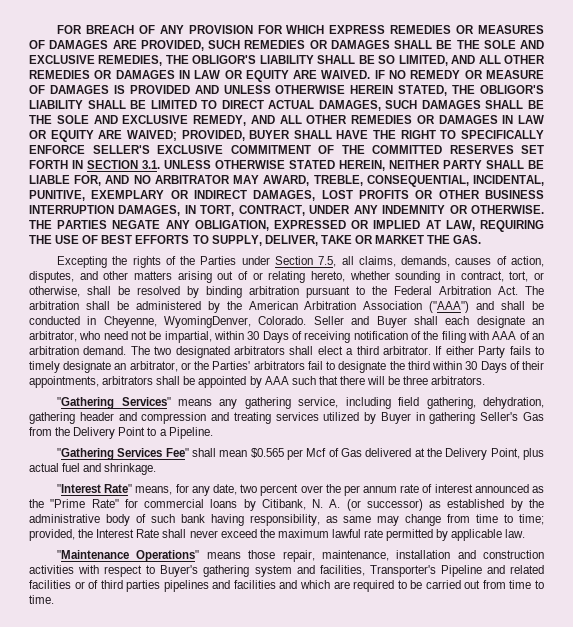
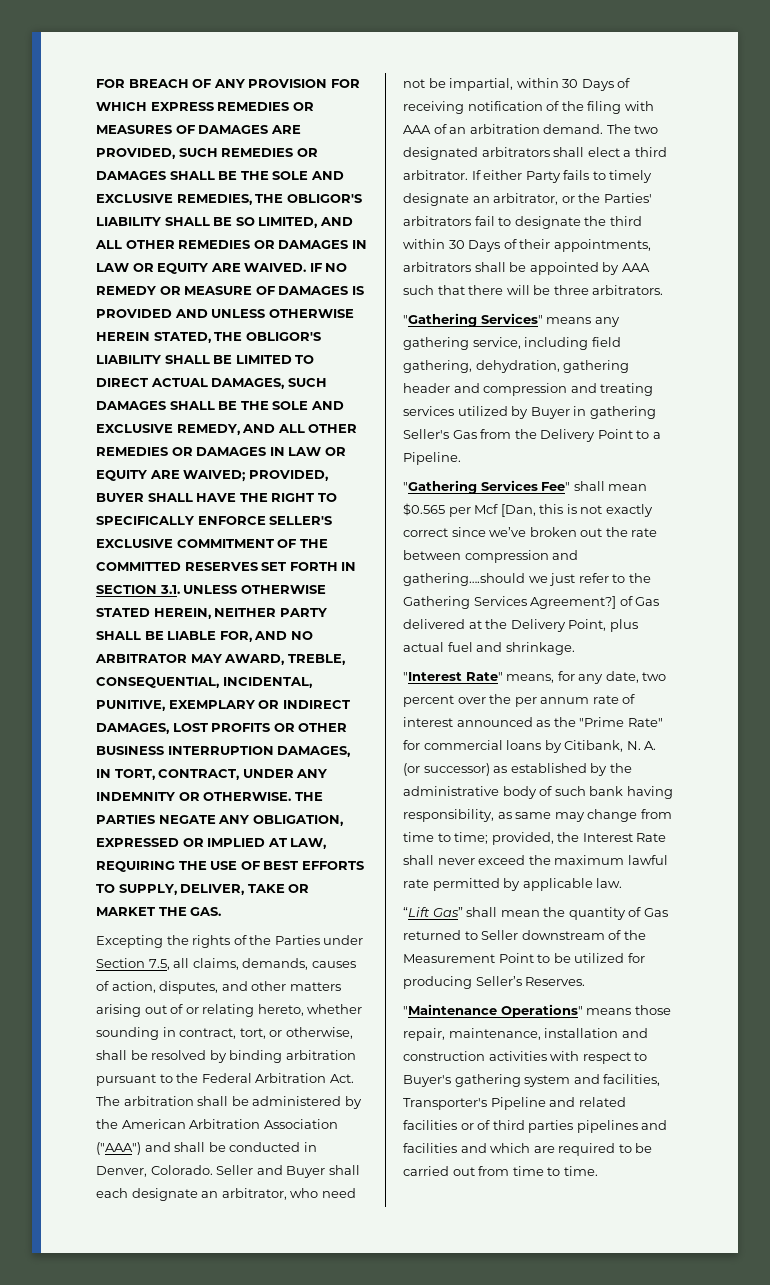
- Excepting the rights of the Parties under Section 7.5, all claims, demands, causes of action, disputes, and other matters arising out of or relating hereto, whether sounding in contract, tort, or otherwise, shall be resolved by binding arbitration pursuant to the Federal Arbitration Act. The arbitration shall be administered by the American Arbitration Association ("AAA") and shall be conducted in Cheyenne, WyomingDenver, Colorado.
+ Excepting the rights of the Parties under Section 7.5, all claims, demands, causes of action, disputes, and other matters arising out of or relating hereto, whether sounding in contract, tort, or otherwise, shall be resolved by binding arbitration pursuant to the Federal Arbitration Act. The arbitration shall be administered by the American Arbitration Association ("AAA") and shall be conducted in Denver, Colorado.
- "Gathering Services Fee" shall mean $0.565 per Mcf of Gas delivered at the Delivery Point, plus actual fuel and shrinkage.
+ "Gathering Services Fee" shall mean $0.565 per Mcf [Dan, this is not exactly correct since we’ve broken out the rate between compression and gathering….should we just refer to the Gathering Services Agreement?] of Gas delivered at the Delivery Point, plus actual fuel and shrinkage.
+ “Lift Gas” shall mean the quantity of Gas returned to Seller downstream of the Measurement Point to be utilized for producing Seller’s Reserves.

